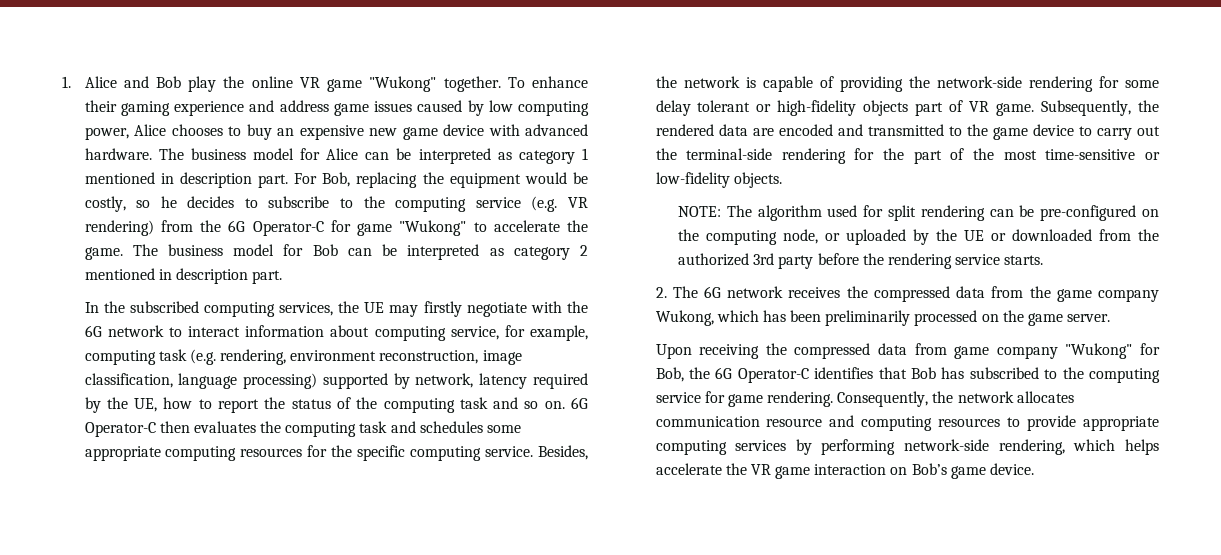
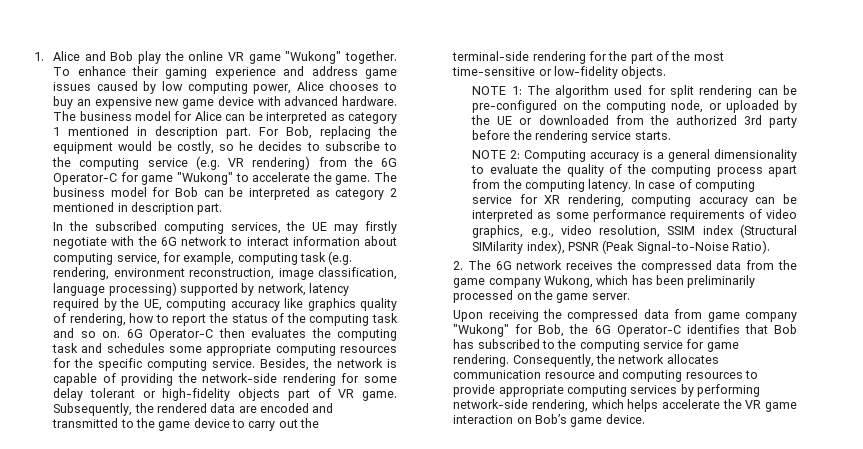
- In the subscribed computing services, the UE may firstly negotiate with the 6G network to interact information about computing service, for example, computing task (e.g. rendering, environment reconstruction, image classification, language processing) supported by network, latency required by the UE, how to report the status of the computing task and so on.
+ In the subscribed computing services, the UE may firstly negotiate with the 6G network to interact information about computing service, for example, computing task (e.g. rendering, environment reconstruction, image classification, language processing) supported by network, latency required by the UE, computing accuracy like graphics quality of rendering, how to report the status of the computing task and so on.
- NOTE: The algorithm used for split rendering can be pre-configured on the computing node, or uploaded by the UE or downloaded from the authorized 3rd party before the rendering service starts.
+ NOTE 1: The algorithm used for split rendering can be pre-configured on the computing node, or uploaded by the UE or downloaded from the authorized 3rd party before the rendering service starts.
+ NOTE 2: Computing accuracy is a general dimensionality to evaluate the quality of the computing process apart from the computing latency. In case of computing service for XR rendering, computing accuracy can be interpreted as some performance requirements of video graphics, e.g., video resolution, SSIM index (Structural SIMilarity index), PSNR (Peak Signal-to-Noise Ratio).

